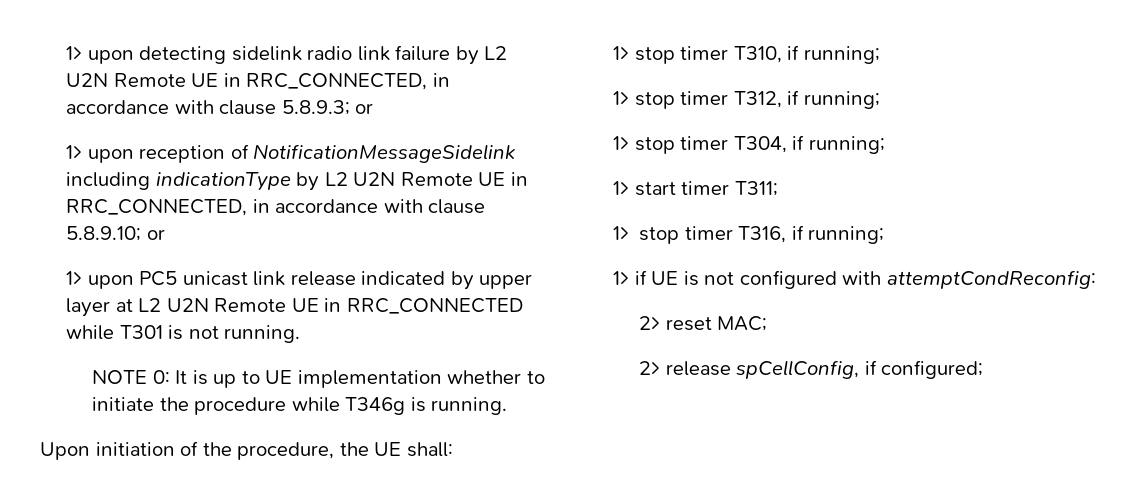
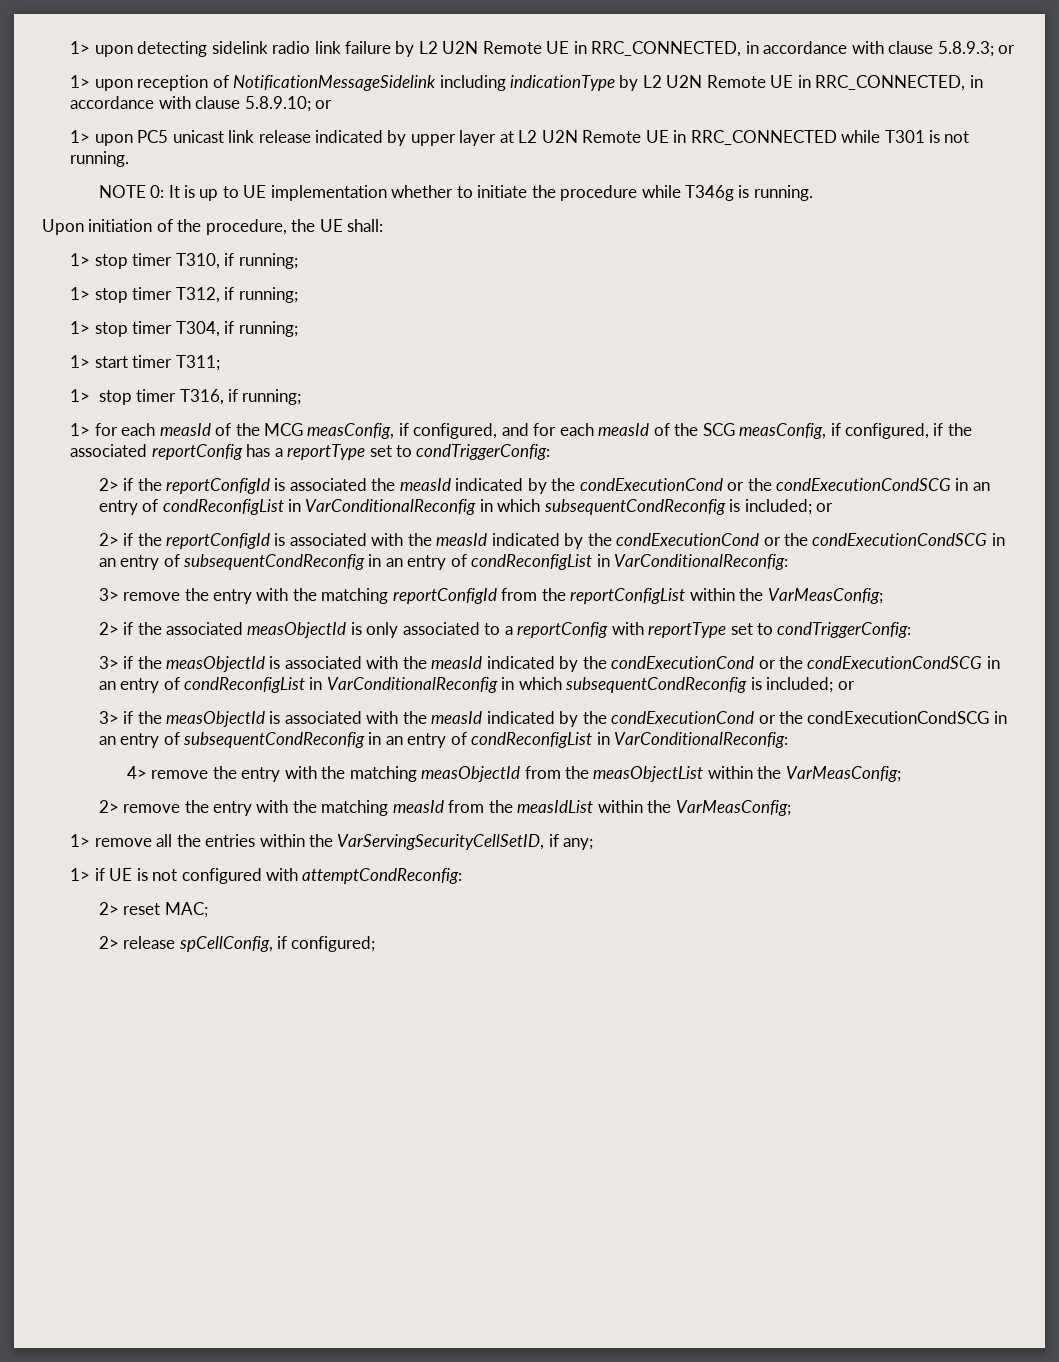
+ 1> for each measId of the MCG measConfig, if configured, and for each measId of the SCG measConfig, if configured, if the associated reportConfig has a reportType set to condTriggerConfig:
+ 2> if the reportConfigId is associated the measId indicated by the condExecutionCond or the condExecutionCondSCG in an entry of condReconfigList in VarConditionalReconfig in which subsequentCondReconfig is included; or
+ 2> if the reportConfigId is associated with the measId indicated by the condExecutionCond or the condExecutionCondSCG in an entry of subsequentCondReconfig in an entry of condReconfigList in VarConditionalReconfig:
+ 3> remove the entry with the matching reportConfigId from the reportConfigList within the VarMeasConfig;
+ 2> if the associated measObjectId is only associated to a reportConfig with reportType set to condTriggerConfig:
+ 3> if the measObjectId is associated with the measId indicated by the condExecutionCond or the condExecutionCondSCG in an entry of condReconfigList in VarConditionalReconfig in which subsequentCondReconfig is included; or
+ 3> if the measObjectId is associated with the measId indicated by the condExecutionCond or the condExecutionCondSCG in an entry of subsequentCondReconfig in an entry of condReconfigList in VarConditionalReconfig:
+ 4> remove the entry with the matching measObjectId from the measObjectList within the VarMeasConfig;
+ 2> remove the entry with the matching measId from the measIdList within the VarMeasConfig;
+ 1> remove all the entries within the VarServingSecurityCellSetID, if any;

